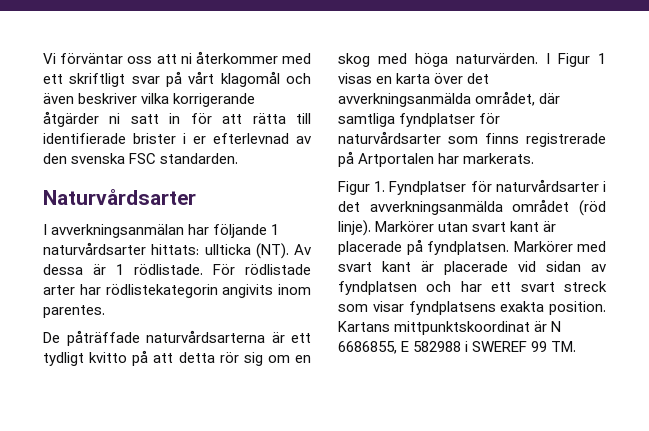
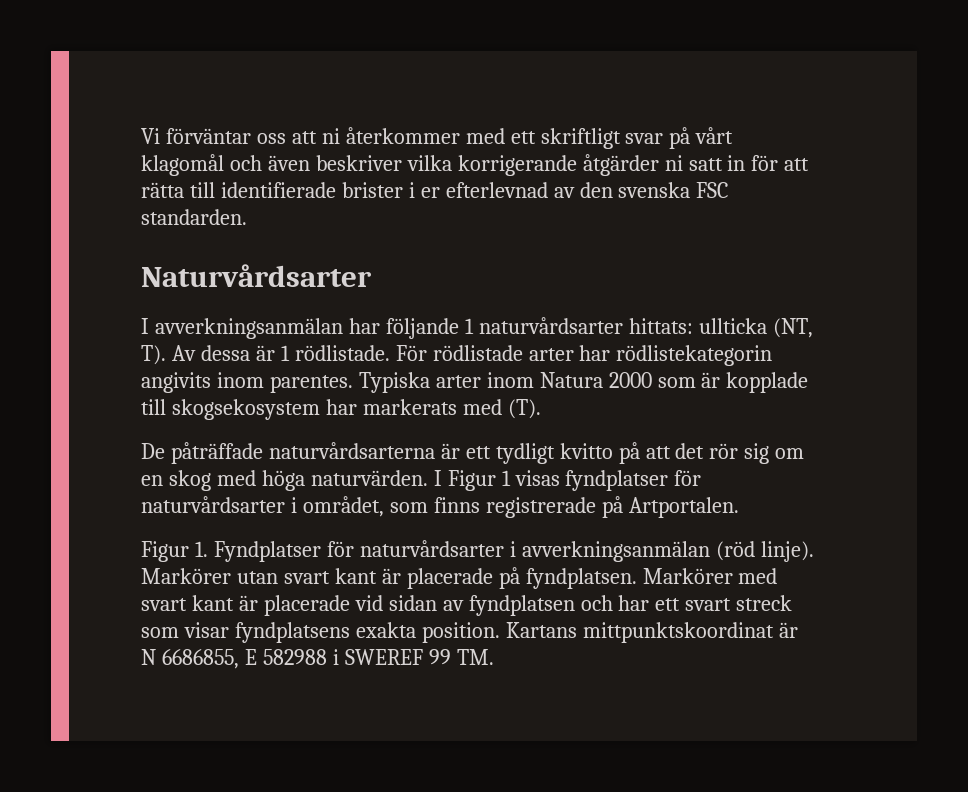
- I avverkningsanmälan har följande 1 naturvårdsarter hittats: ullticka (NT). Av dessa är 1 rödlistade.
+ I avverkningsanmälan har följande 1 naturvårdsarter hittats: ullticka (NT, T). Av dessa är 1 rödlistade.
+ Typiska arter inom Natura 2000 som är kopplade till skogsekosystem har markerats med (T).
- De påträffade naturvårdsarterna är ett tydligt kvitto på att detta rör sig om en skog med höga naturvärden.
+ De påträffade naturvårdsarterna är ett tydligt kvitto på att det rör sig om en skog med höga naturvärden.
- I Figur 1 visas en karta över det avverkningsanmälda området, där samtliga fyndplatser för naturvårdsarter som finns registrerade på Artportalen har markerats.
+ I Figur 1 visas fyndplatser för naturvårdsarter i området, som finns registrerade på Artportalen.
- Figur 1. Fyndplatser för naturvårdsarter i det avverkningsanmälda området (röd linje).
+ Figur 1. Fyndplatser för naturvårdsarter i avverkningsanmälan (röd linje).

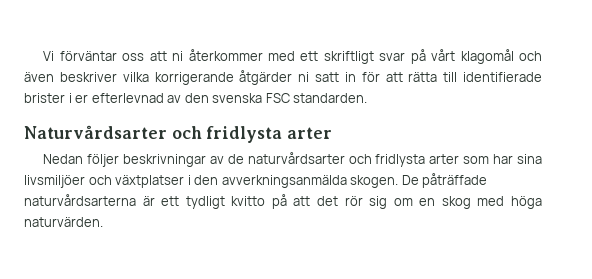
- Naturvårdsarter
- I avverkningsanmälan har följande 1 naturvårdsarter hittats: ullticka (NT, T). Av dessa är 1 rödlistade. För rödlistade arter har rödlistekategorin angivits inom parentes. Typiska arter inom Natura 2000 som är kopplade till skogsekosystem har markerats med (T).
- De påträffade naturvårdsarterna är ett tydligt kvitto på att det rör sig om en skog med höga naturvärden. I Figur 1 visas fyndplatser för naturvårdsarter i området, som finns registrerade på Artportalen.
- Figur 1. Fyndplatser för naturvårdsarter i avverkningsanmälan (röd linje). Markörer utan svart kant är placerade på fyndplatsen. Markörer med svart kant är placerade vid sidan av fyndplatsen och har ett svart streck som visar fyndplatsens exakta position. Kartans mittpunktskoordinat är N 6686855, E 582988 i SWEREF 99 TM.
+ Naturvårdsarter och fridlysta arter
+ Nedan följer beskrivningar av de naturvårdsarter och fridlysta arter som har sina livsmiljöer och växtplatser i den avverkningsanmälda skogen. De påträffade naturvårdsarterna är ett tydligt kvitto på att det rör sig om en skog med höga naturvärden.

